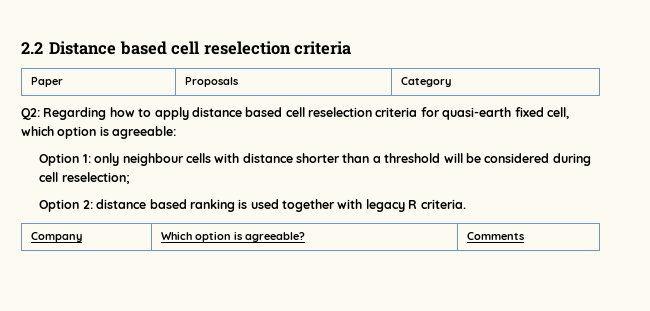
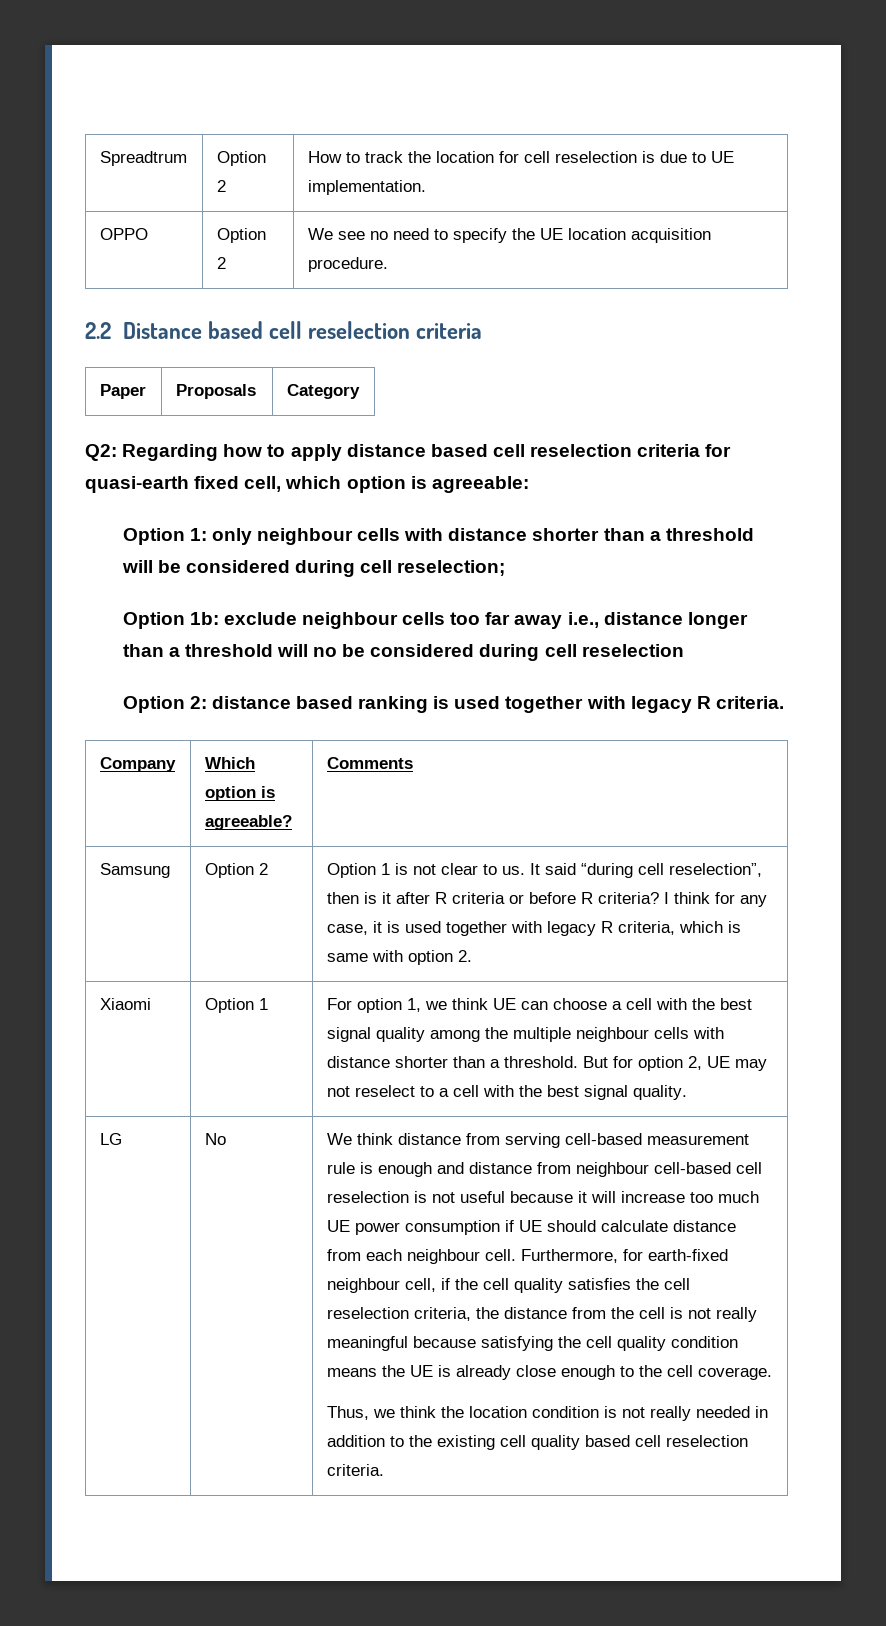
+ Spreadtrum | Option 2 | How to track the location for cell reselection is due to UE implementation.
+ OPPO | Option 2 | We see no need to specify the UE location acquisition procedure.
+ Option 1b: exclude neighbour cells too far away i.e., distance longer than a threshold will no be considered during cell reselection
+ Samsung | Option 2 | Option 1 is not clear to us. It said “during cell reselection”, then is it after R criteria or before R criteria? I think for any case, it is used together with legacy R criteria, which is same with option 2.
+ Xiaomi | Option 1 | For option 1, we think UE can choose a cell with the best signal quality among the multiple neighbour cells with distance shorter than a threshold. But for option 2, UE may not reselect to a cell with the best signal quality.
+ LG | No | We think distance from serving cell-based measurement rule is enough and distance from neighbour cell-based cell reselection is not useful because it will increase too much UE power consumption if UE should calculate distance from each neighbour cell. Furthermore, for earth-fixed neighbour cell, if the cell quality satisfies the cell reselection criteria, the distance from the cell is not really meaningful because satisfying the cell quality condition means the UE is already close enough to the cell coverage.
+ Thus, we think the location condition is not really needed in addition to the existing cell quality based cell reselection criteria.

